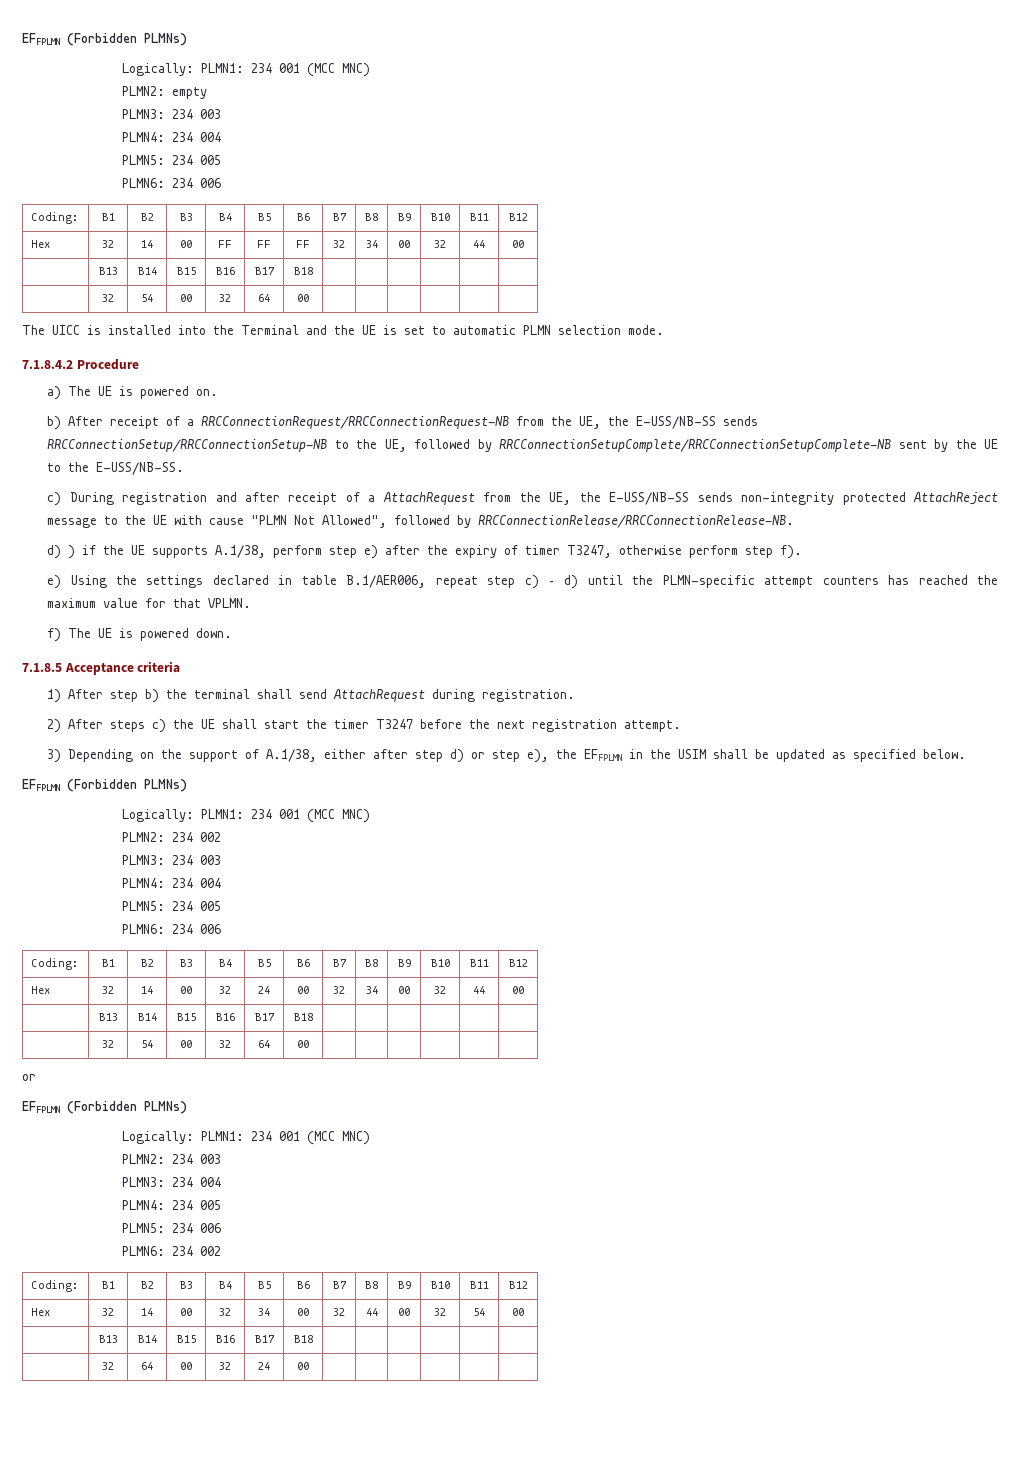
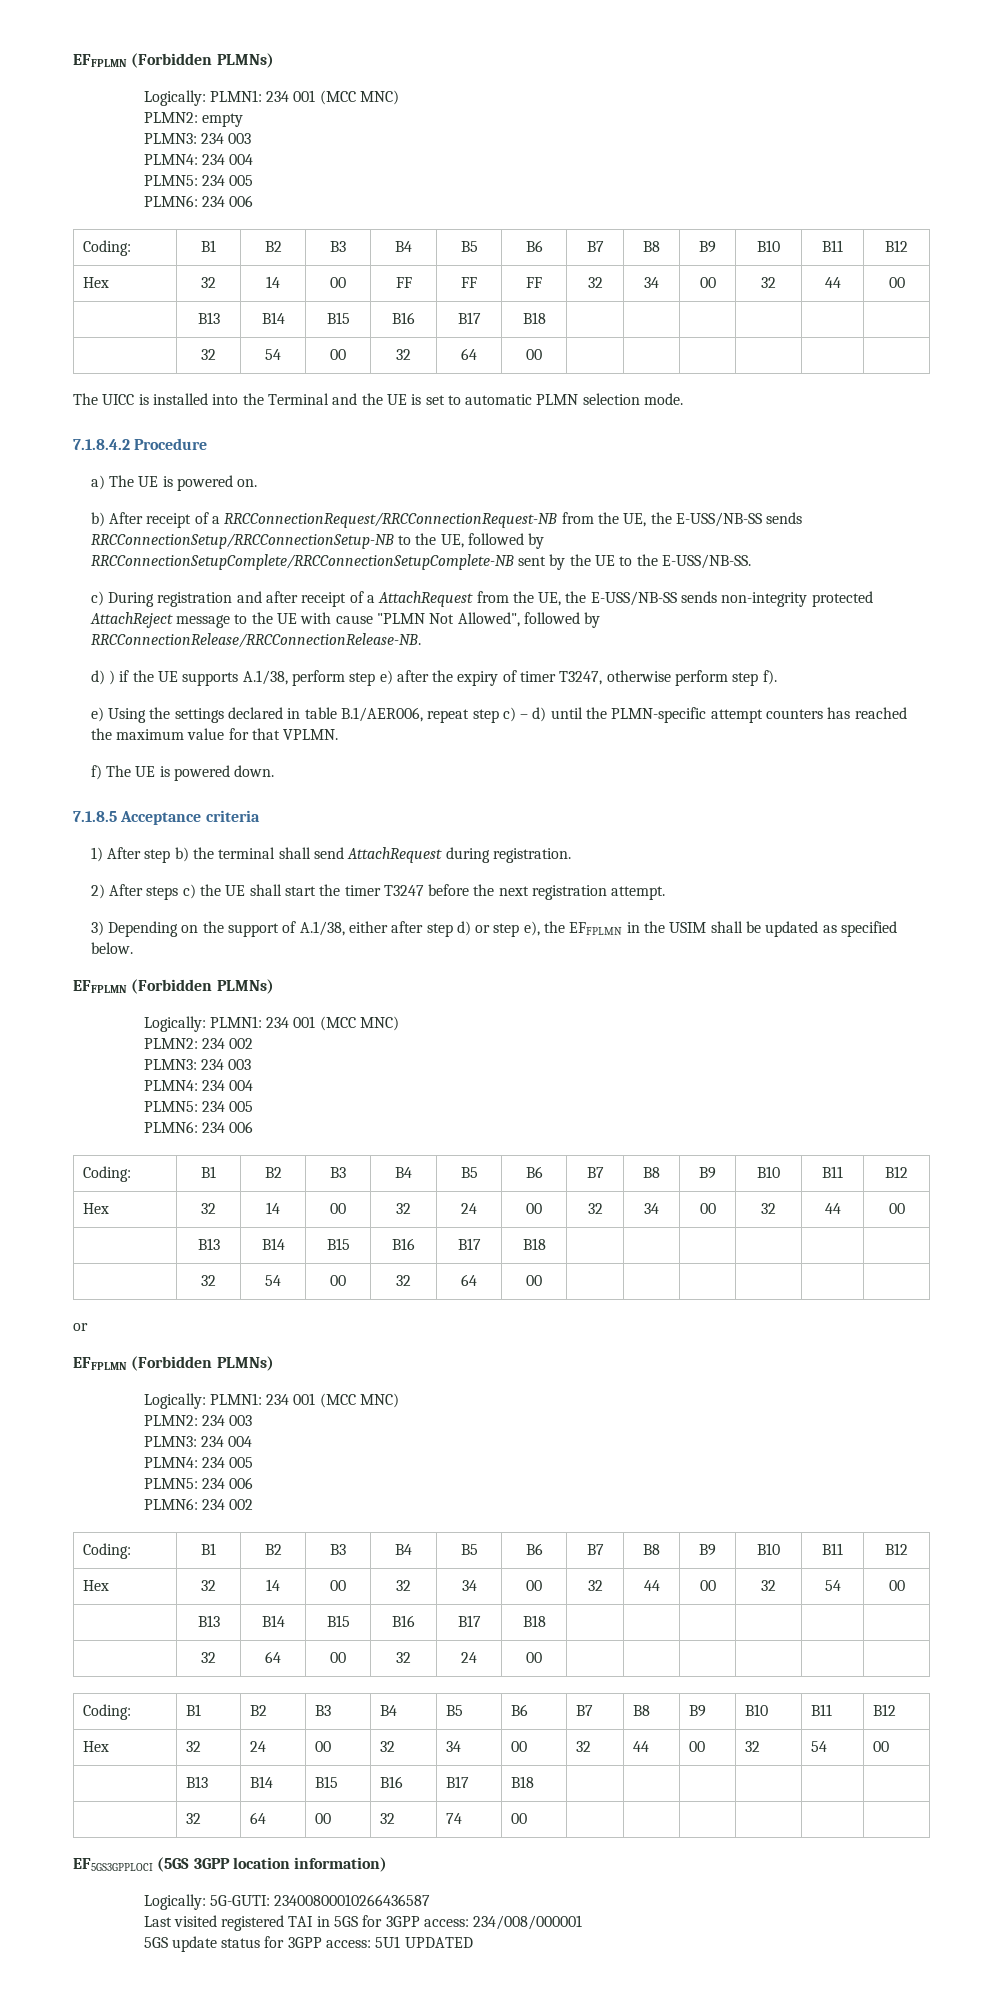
  | 32 | 64 | 00 | 32 | 24 | 00 | | | | | |
+ Coding: | B1 | B2 | B3 | B4 | B5 | B6 | B7 | B8 | B9 | B10 | B11 | B12
+ Hex | 32 | 24 | 00 | 32 | 34 | 00 | 32 | 44 | 00 | 32 | 54 | 00
+ | B13 | B14 | B15 | B16 | B17 | B18 | | | | | |
+ | 32 | 64 | 00 | 32 | 74 | 00 | | | | | |
+ EF5GS3GPPLOCI (5GS 3GPP location information)
+ Logically: 5G-GUTI: 23400800010266436587
+ Last visited registered TAI in 5GS for 3GPP access: 234/008/000001
+ 5GS update status for 3GPP access: 5U1 UPDATED

